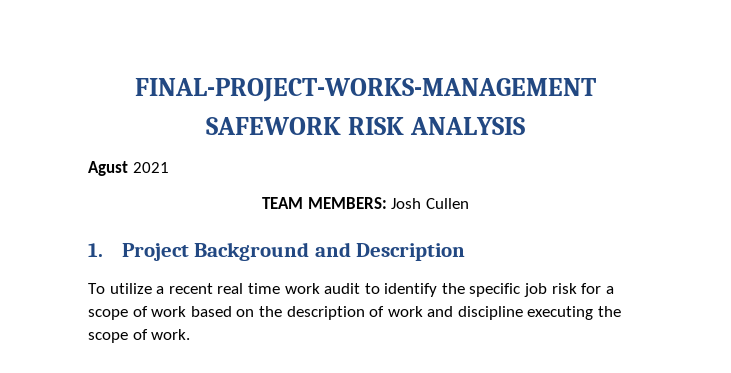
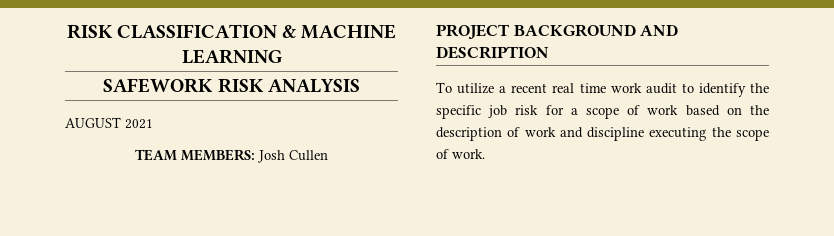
- FINAL-PROJECT-WORKS-MANAGEMENT
+ RISK CLASSIFICATION & MACHINE LEARNING
- Agust 2021
+ AUGUST 2021
- 1. Project Background and Description
+ PROJECT BACKGROUND AND DESCRIPTION

